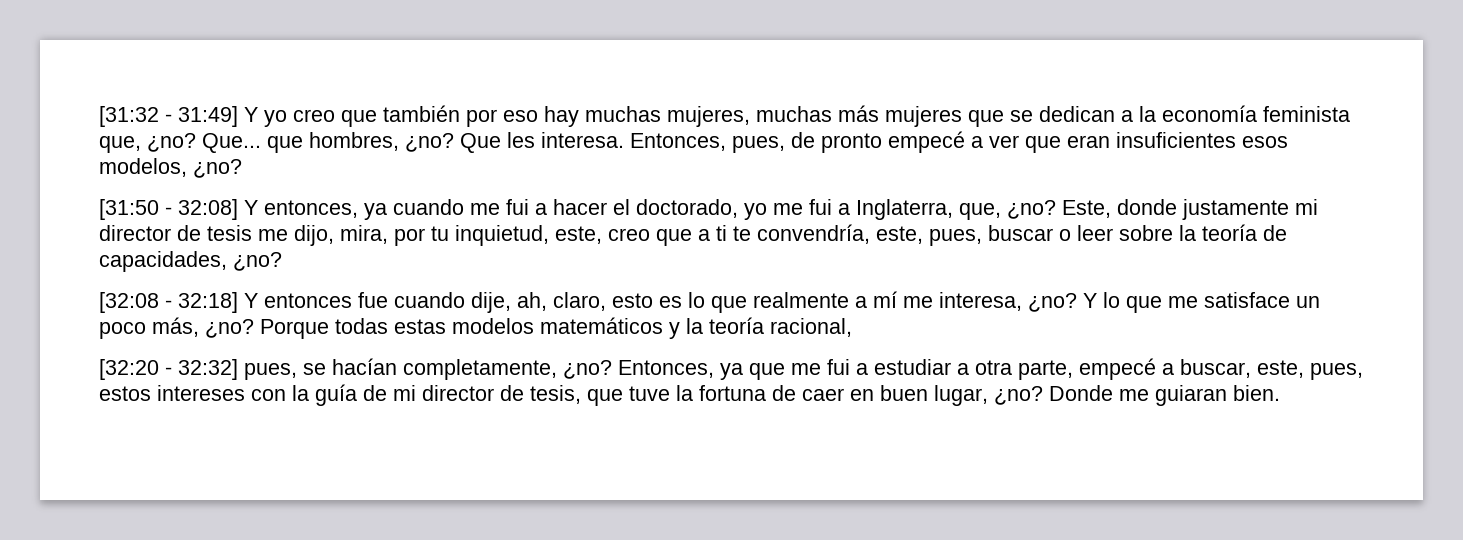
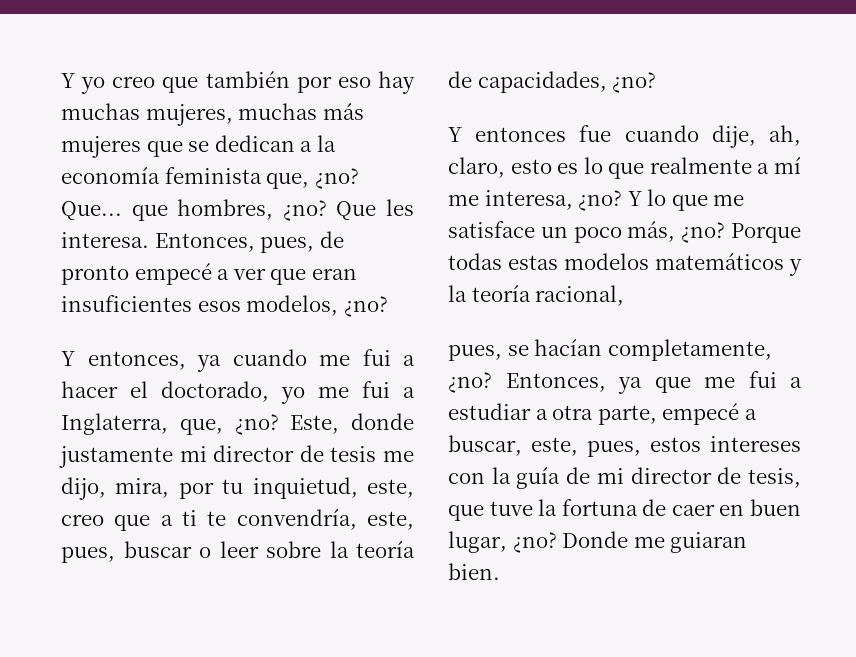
- [31:32 - 31:49] Y yo creo que también por eso hay muchas mujeres, muchas más mujeres que se dedican a la economía feminista que, ¿no?
+ Y yo creo que también por eso hay muchas mujeres, muchas más mujeres que se dedican a la economía feminista que, ¿no?
- [31:50 - 32:08] Y entonces, ya cuando me fui a hacer el doctorado, yo me fui a Inglaterra, que, ¿no?
+ Y entonces, ya cuando me fui a hacer el doctorado, yo me fui a Inglaterra, que, ¿no?
- [32:08 - 32:18] Y entonces fue cuando dije, ah, claro, esto es lo que realmente a mí me interesa, ¿no?
+ Y entonces fue cuando dije, ah, claro, esto es lo que realmente a mí me interesa, ¿no?
- [32:20 - 32:32] pues, se hacían completamente, ¿no?
+ pues, se hacían completamente, ¿no?

